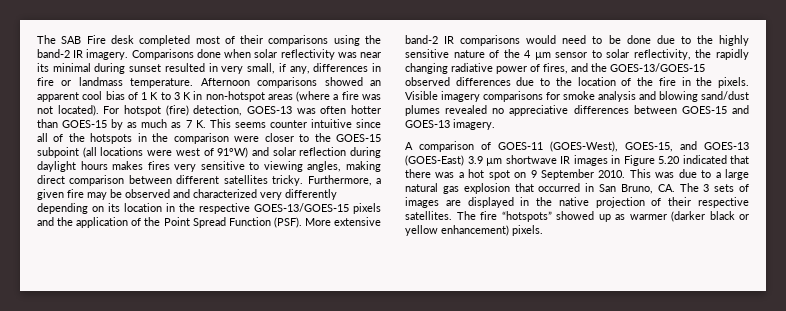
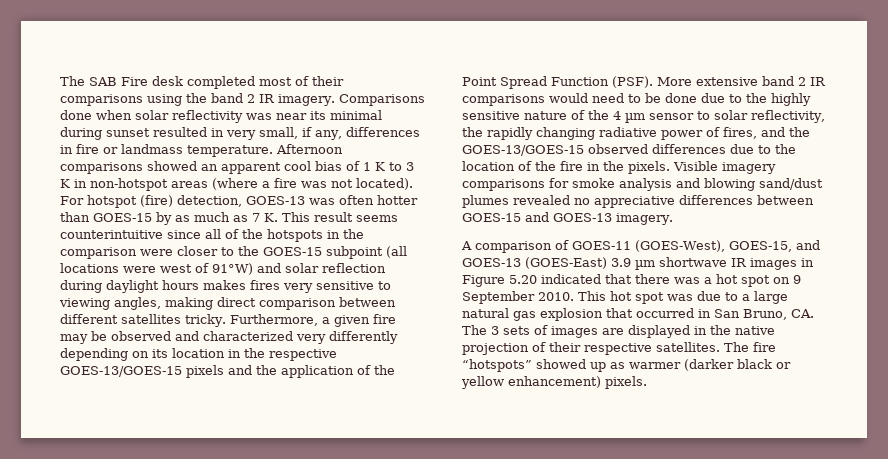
- The SAB Fire desk completed most of their comparisons using the band-2 IR imagery.
+ The SAB Fire desk completed most of their comparisons using the band 2 IR imagery.
- For hotspot (fire) detection, GOES-13 was often hotter than GOES-15 by as much as 7 K. This seems counter intuitive since all of the hotspots in the comparison were closer to the GOES-15 subpoint (all locations were west of 91°W) and solar reflection during daylight hours makes fires very sensitive to viewing angles, making direct comparison between different satellites tricky.
+ For hotspot (fire) detection, GOES-13 was often hotter than GOES-15 by as much as 7 K. This result seems counterintuitive since all of the hotspots in the comparison were closer to the GOES-15 subpoint (all locations were west of 91°W) and solar reflection during daylight hours makes fires very sensitive to viewing angles, making direct comparison between different satellites tricky.
- More extensive band-2 IR comparisons would need to be done due to the highly sensitive nature of the 4 µm sensor to solar reflectivity, the rapidly changing radiative power of fires, and the GOES-13/GOES-15 observed differences due to the location of the fire in the pixels.
+ More extensive band 2 IR comparisons would need to be done due to the highly sensitive nature of the 4 µm sensor to solar reflectivity, the rapidly changing radiative power of fires, and the GOES-13/GOES-15 observed differences due to the location of the fire in the pixels.
- This was due to a large natural gas explosion that occurred in San Bruno, CA. The 3 sets of images are displayed in the native projection of their respective satellites.
+ This hot spot was due to a large natural gas explosion that occurred in San Bruno, CA. The 3 sets of images are displayed in the native projection of their respective satellites.

